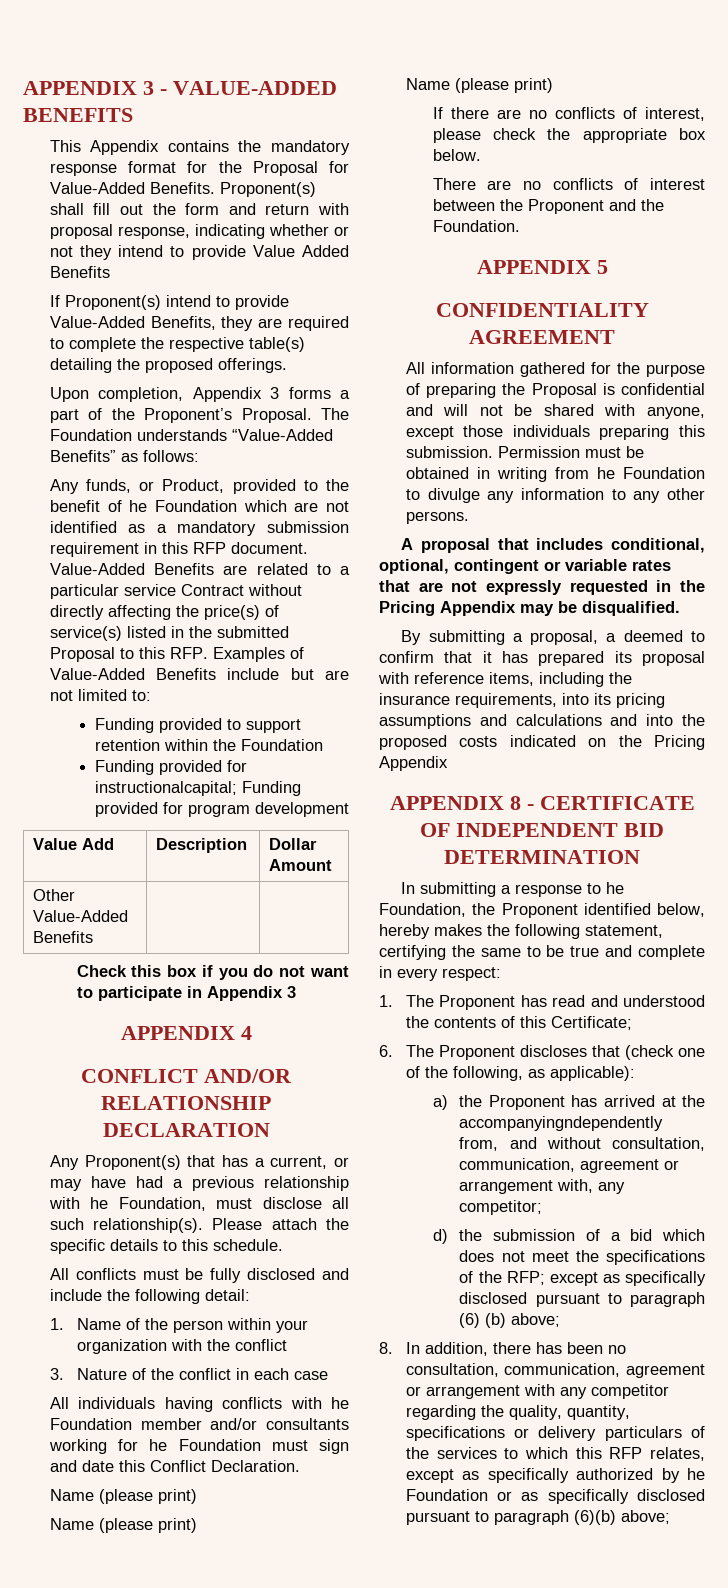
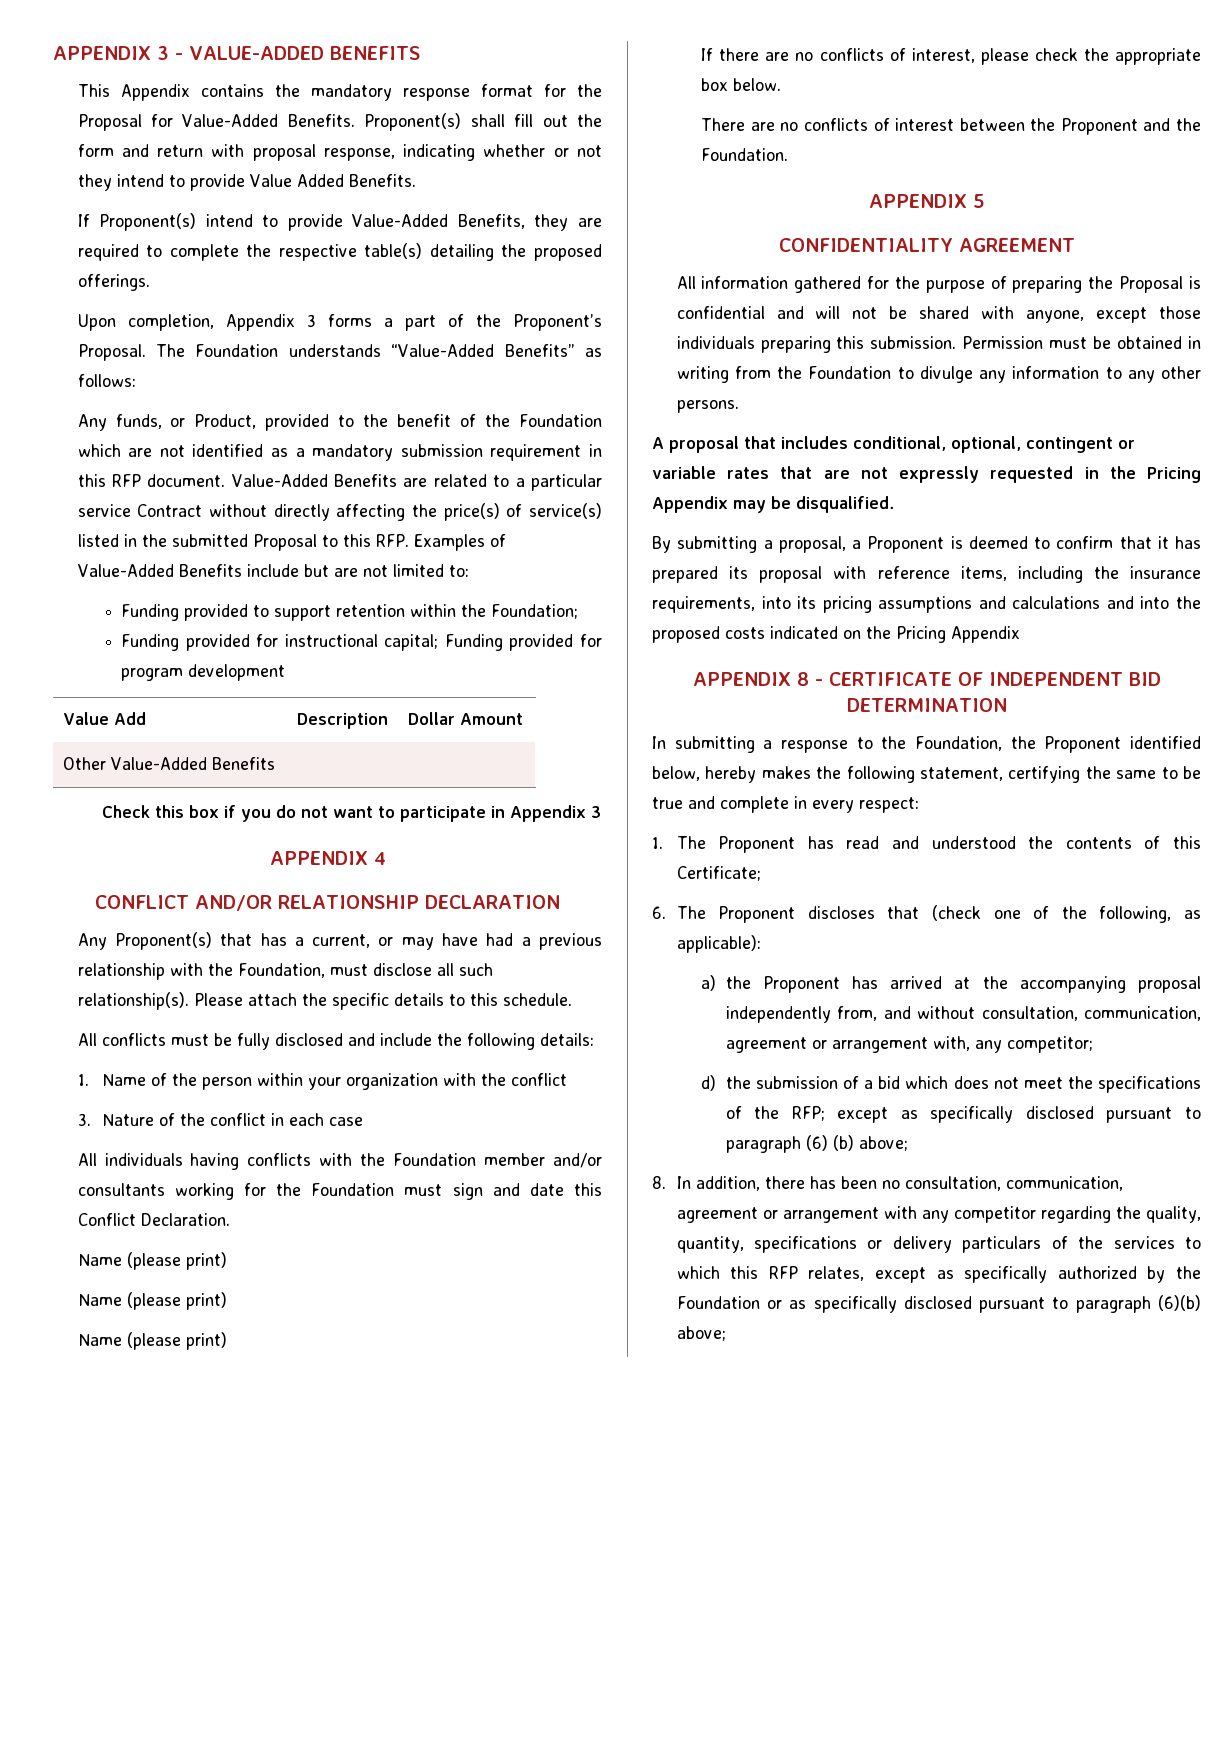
- Proponent(s) shall fill out the form and return with proposal response, indicating whether or not they intend to provide Value Added Benefits
+ Proponent(s) shall fill out the form and return with proposal response, indicating whether or not they intend to provide Value Added Benefits.
- Any funds, or Product, provided to the benefit of he Foundation which are not identified as a mandatory submission requirement in this RFP document.
+ Any funds, or Product, provided to the benefit of the Foundation which are not identified as a mandatory submission requirement in this RFP document.
- Funding provided to support retention within the Foundation
- Funding provided for instructionalcapital; Funding provided for program development
+ Funding provided to support retention within the Foundation;
+ Funding provided for instructional capital; Funding provided for program development
- Any Proponent(s) that has a current, or may have had a previous relationship with he Foundation, must disclose all such relationship(s).
+ Any Proponent(s) that has a current, or may have had a previous relationship with the Foundation, must disclose all such relationship(s).
- All conflicts must be fully disclosed and include the following detail:
+ All conflicts must be fully disclosed and include the following details:
- All individuals having conflicts with he Foundation member and/or consultants working for he Foundation must sign and date this Conflict Declaration.
+ All individuals having conflicts with the Foundation member and/or consultants working for the Foundation must sign and date this Conflict Declaration.
- Permission must be obtained in writing from he Foundation to divulge any information to any other persons.
+ Permission must be obtained in writing from the Foundation to divulge any information to any other persons.
- By submitting a proposal, a deemed to confirm that it has prepared its proposal with reference items, including the insurance requirements, into its pricing assumptions and calculations and into the proposed costs indicated on the Pricing Appendix
+ By submitting a proposal, a Proponent is deemed to confirm that it has prepared its proposal with reference items, including the insurance requirements, into its pricing assumptions and calculations and into the proposed costs indicated on the Pricing Appendix
- In submitting a response to he Foundation, the Proponent identified below, hereby makes the following statement, certifying the same to be true and complete in every respect:
+ In submitting a response to the Foundation, the Proponent identified below, hereby makes the following statement, certifying the same to be true and complete in every respect:
- a) the Proponent has arrived at the accompanyingndependently from, and without consultation, communication, agreement or arrangement with, any competitor;
+ a) the Proponent has arrived at the accompanying proposal independently from, and without consultation, communication, agreement or arrangement with, any competitor;
- 8. In addition, there has been no consultation, communication, agreement or arrangement with any competitor regarding the quality, quantity, specifications or delivery particulars of the services to which this RFP relates, except as specifically authorized by he Foundation or as specifically disclosed pursuant to paragraph (6)(b) above;
+ 8. In addition, there has been no consultation, communication, agreement or arrangement with any competitor regarding the quality, quantity, specifications or delivery particulars of the services to which this RFP relates, except as specifically authorized by the Foundation or as specifically disclosed pursuant to paragraph (6)(b) above;

